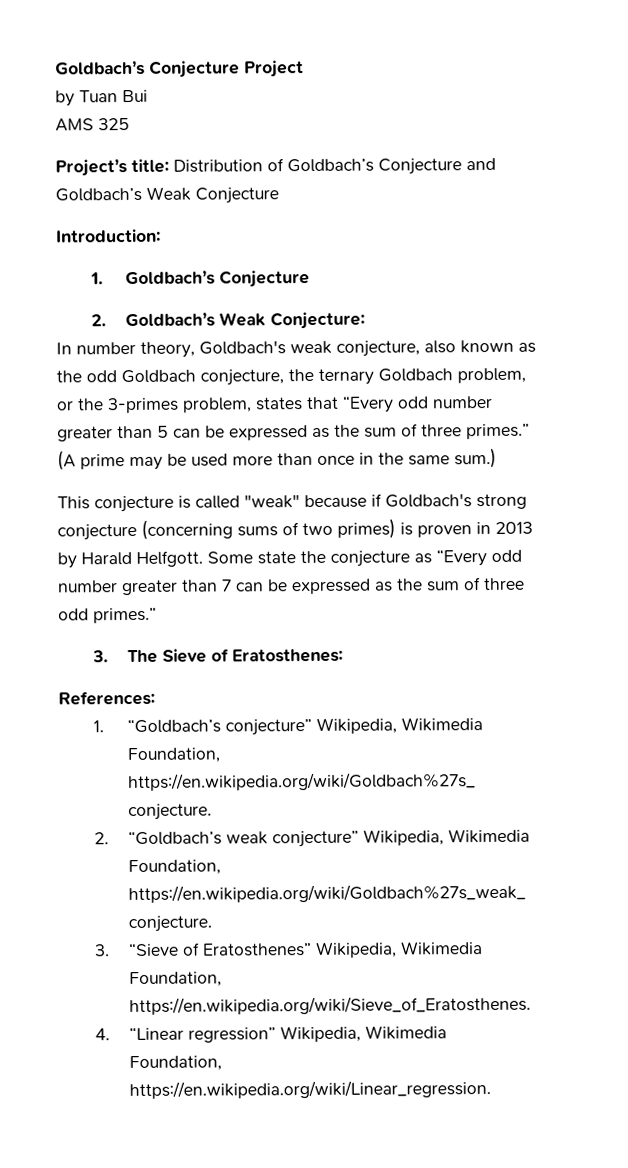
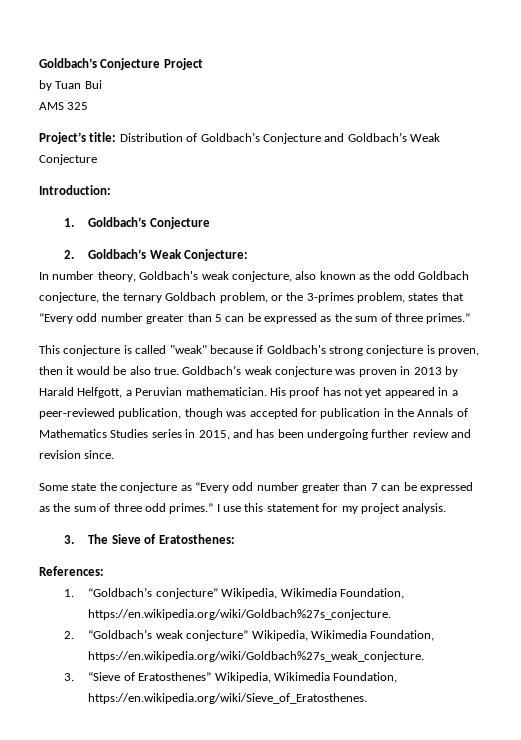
- (A prime may be used more than once in the same sum.)
- This conjecture is called "weak" because if Goldbach's strong conjecture (concerning sums of two primes) is proven in 2013 by Harald Helfgott. Some state the conjecture as “Every odd number greater than 7 can be expressed as the sum of three odd primes.”
+ This conjecture is called "weak" because if Goldbach's strong conjecture is proven, then it would be also true. Goldbach’s weak conjecture was proven in 2013 by Harald Helfgott, a Peruvian mathematician. His proof has not yet appeared in a peer-reviewed publication, though was accepted for publication in the Annals of Mathematics Studies series in 2015, and has been undergoing further review and revision since.
+ Some state the conjecture as “Every odd number greater than 7 can be expressed as the sum of three odd primes.” I use this statement for my project analysis.
- 4. “Linear regression” Wikipedia, Wikimedia Foundation, https://en.wikipedia.org/wiki/Linear_regression.

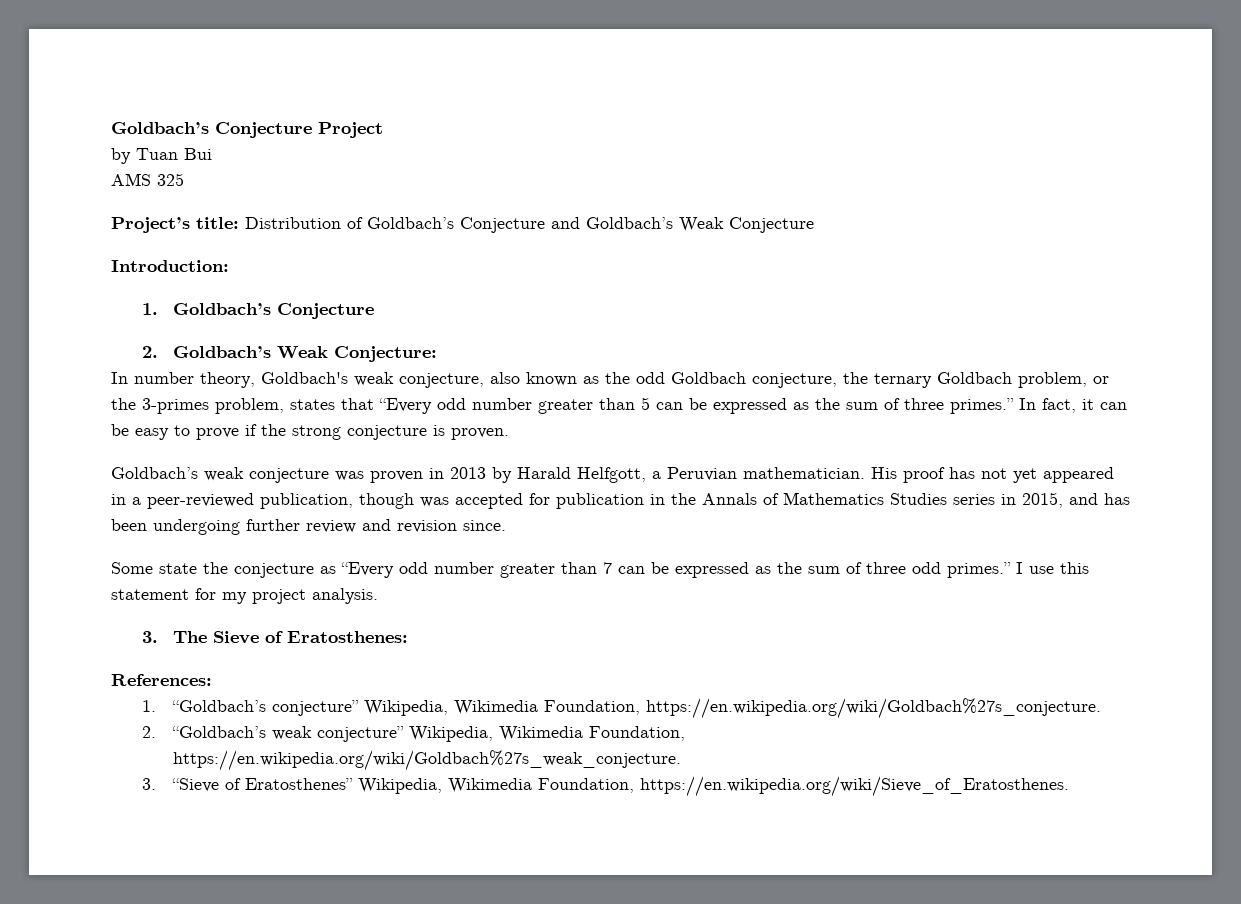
- In number theory, Goldbach's weak conjecture, also known as the odd Goldbach conjecture, the ternary Goldbach problem, or the 3-primes problem, states that “Every odd number greater than 5 can be expressed as the sum of three primes.”
- This conjecture is called "weak" because if Goldbach's strong conjecture is proven, then it would be also true. Goldbach’s weak conjecture was proven in 2013 by Harald Helfgott, a Peruvian mathematician.
+ In number theory, Goldbach's weak conjecture, also known as the odd Goldbach conjecture, the ternary Goldbach problem, or the 3-primes problem, states that “Every odd number greater than 5 can be expressed as the sum of three primes.” In fact, it can be easy to prove if the strong conjecture is proven.
+ Goldbach’s weak conjecture was proven in 2013 by Harald Helfgott, a Peruvian mathematician.

